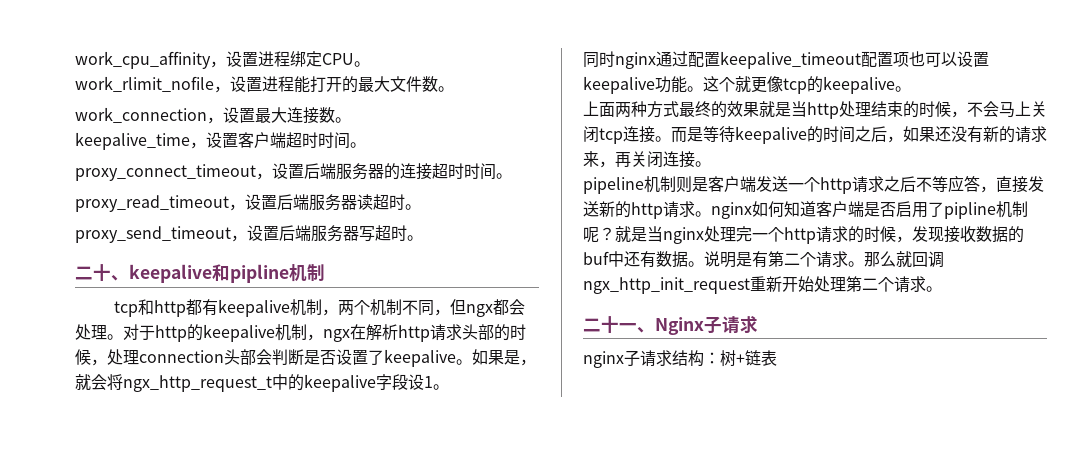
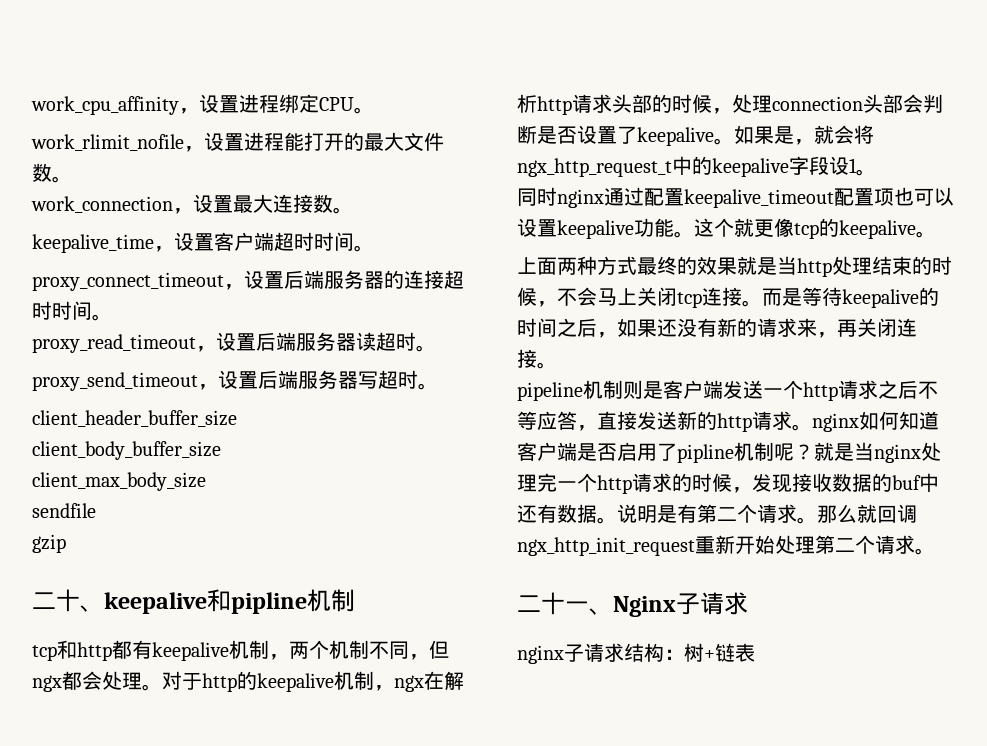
+ client_header_buffer_size
+ client_body_buffer_size
+ client_max_body_size
+ sendfile
+ gzip

